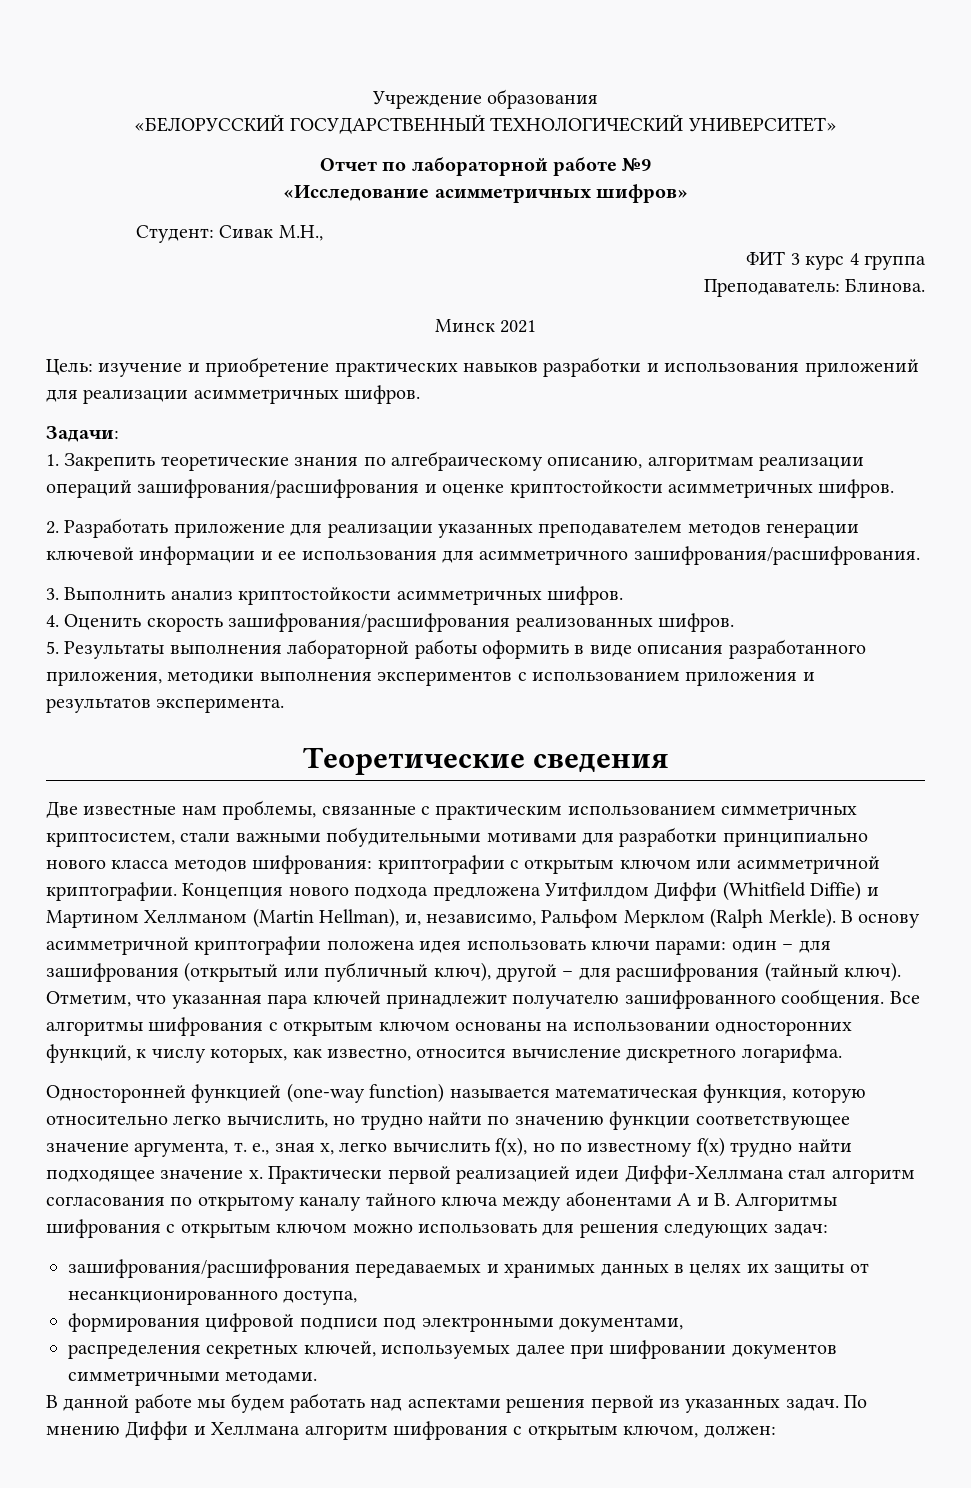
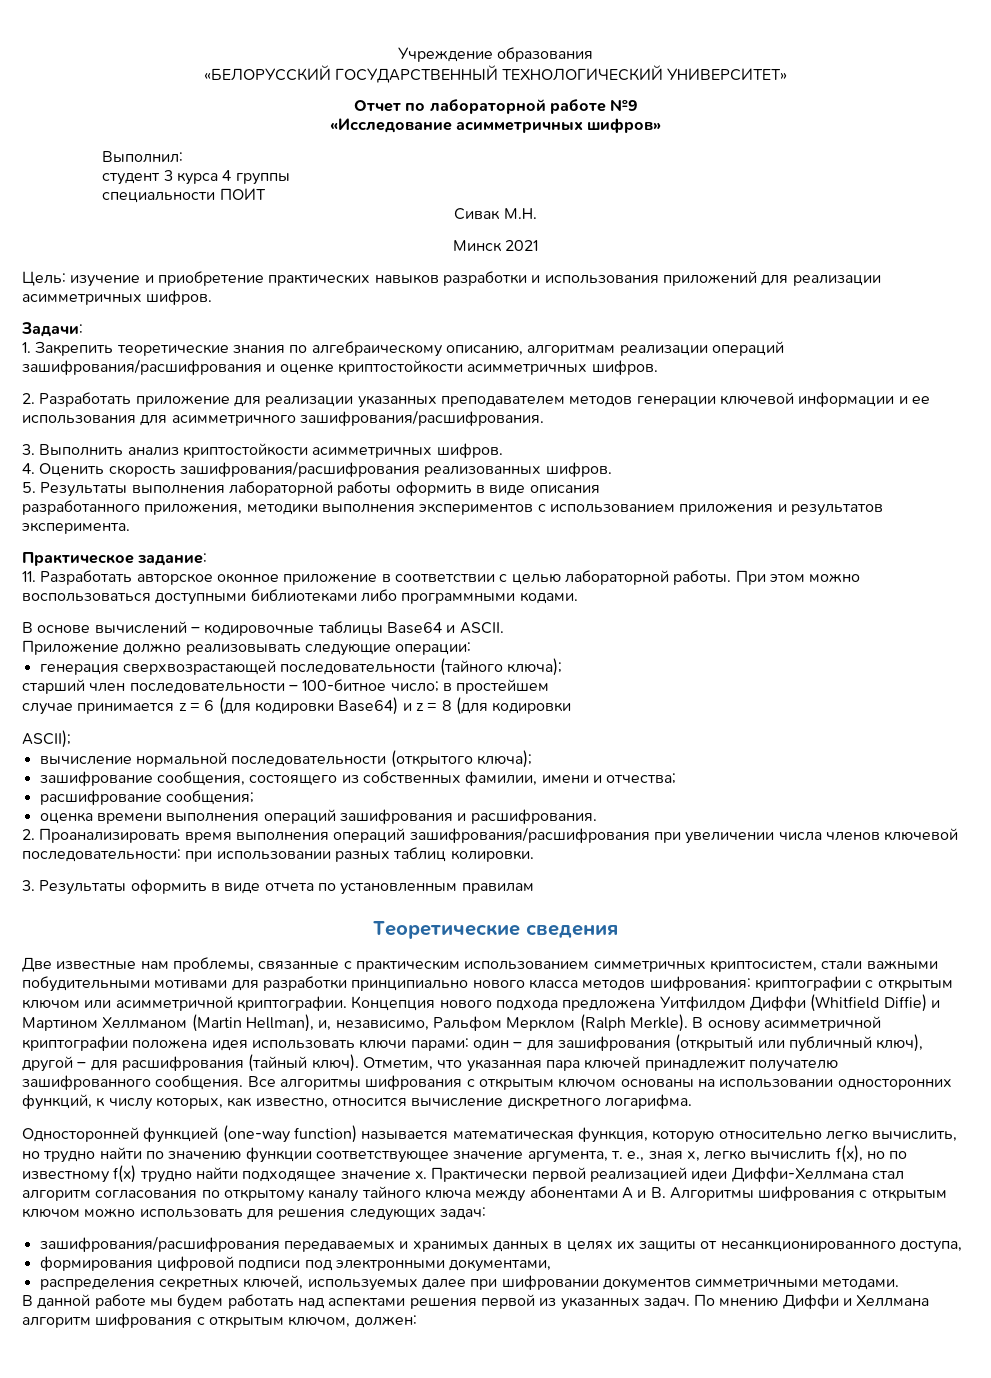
- Студент: Сивак М.Н.,
- ФИТ 3 курс 4 группа
- Преподаватель: Блинова.
+ Выполнил:
+ студент 3 курса 4 группы
+ специальности ПОИТ
+ Сивак М.Н.
- 5. Результаты выполнения лабораторной работы оформить в виде описания разработанного приложения, методики выполнения экспериментов с использованием приложения и результатов эксперимента.
+ 5. Результаты выполнения лабораторной работы оформить в виде описания
+ разработанного приложения, методики выполнения экспериментов с использованием приложения и результатов эксперимента.
+ Практическое задание:
+ 11. Разработать авторское оконное приложение в соответствии с целью лабораторной работы. При этом можно воспользоваться доступными библиотеками либо программными кодами.
+ В основе вычислений – кодировочные таблицы Base64 и ASCII.
+ Приложение должно реализовывать следующие операции:
+ генерация сверхвозрастающей последовательности (тайного ключа);
+ старший член последовательности – 100-битное число; в простейшем
+ случае принимается z = 6 (для кодировки Base64) и z = 8 (для кодировки
+ ASCII);
+ вычисление нормальной последовательности (открытого ключа);
+ зашифрование сообщения, состоящего из собственных фамилии, имени и отчества;
+ расшифрование сообщения;
+ оценка времени выполнения операций зашифрования и расшифрования.
+ 2. Проанализировать время выполнения операций зашифрования/расшифрования при увеличении числа членов ключевой последовательности: при использовании разных таблиц колировки.
+ 3. Результаты оформить в виде отчета по установленным правилам

